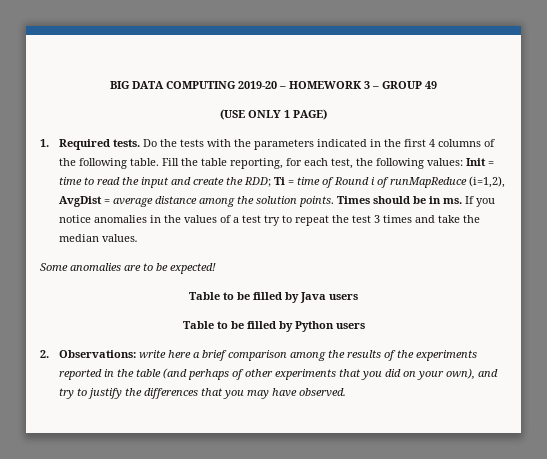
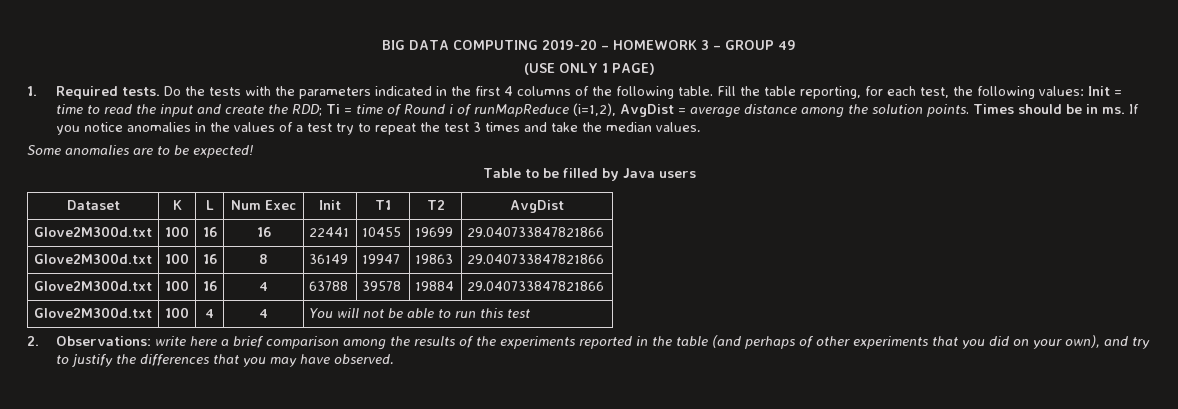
- Table to be filled by Python users
+ Dataset | K | L | Num Exec | Init | T1 | T2 | AvgDist
+ Glove2M300d.txt | 100 | 16 | 16 | 22441 | 10455 | 19699 | 29.040733847821866
+ Glove2M300d.txt | 100 | 16 | 8 | 36149 | 19947 | 19863 | 29.040733847821866
+ Glove2M300d.txt | 100 | 16 | 4 | 63788 | 39578 | 19884 | 29.040733847821866
+ Glove2M300d.txt | 100 | 4 | 4 | You will not be able to run this test

